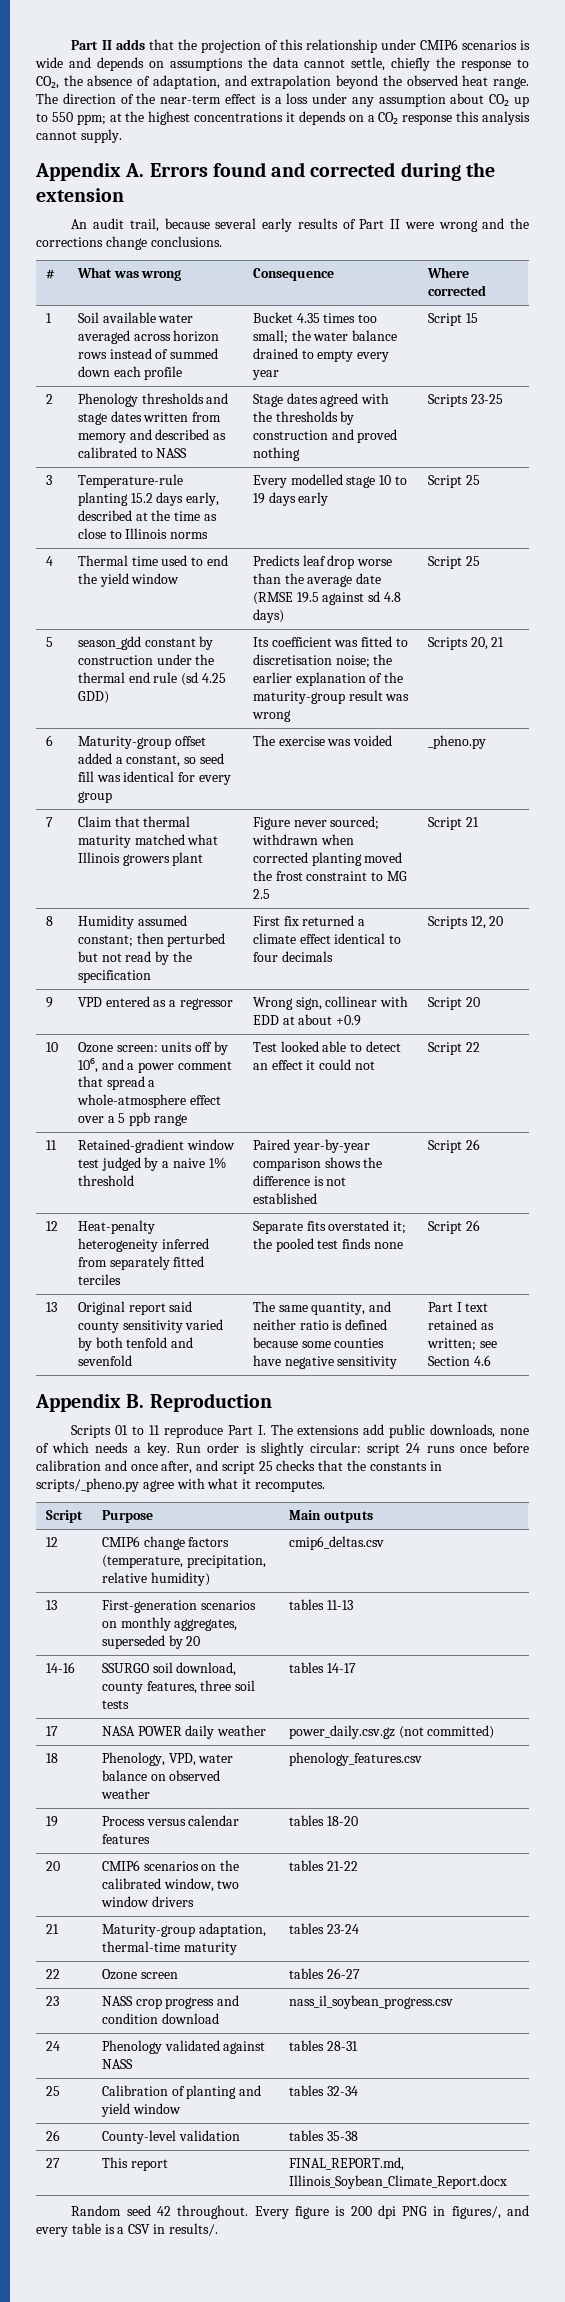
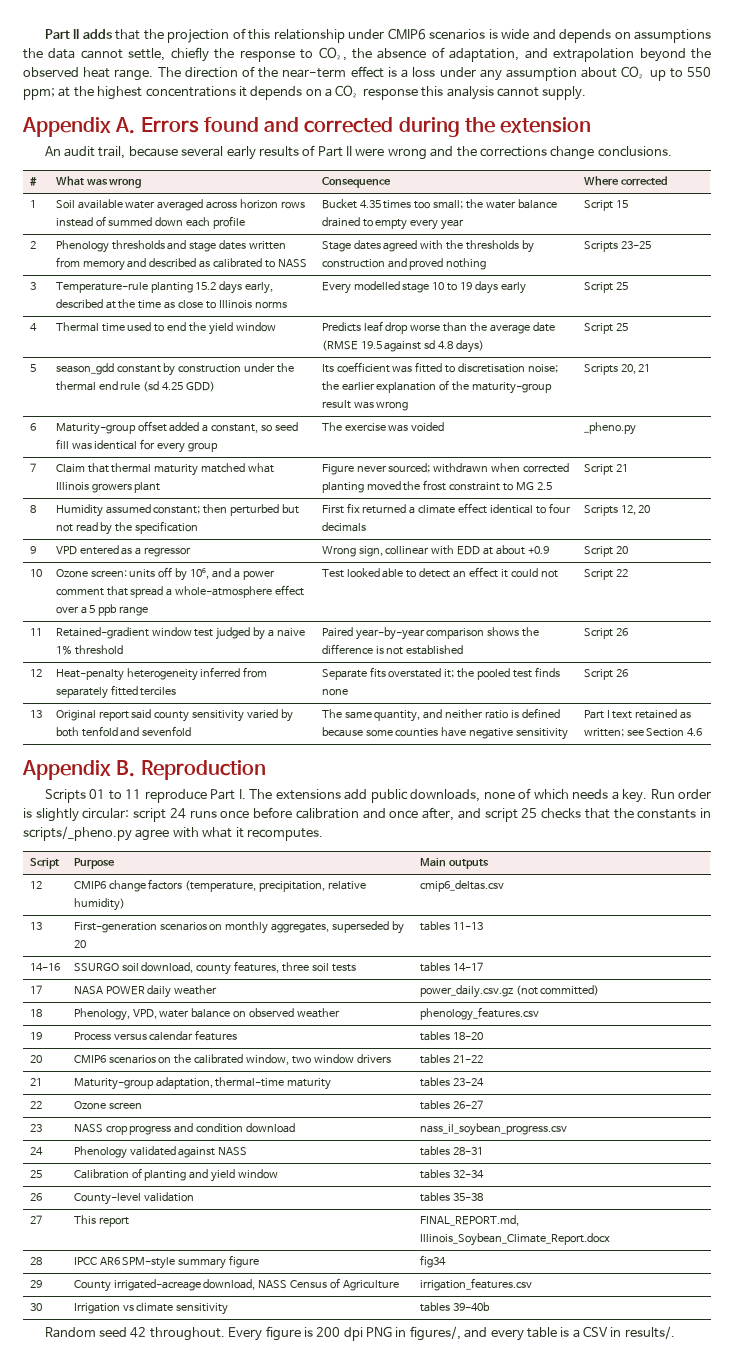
+ 28 | IPCC AR6 SPM-style summary figure | fig34
+ 29 | County irrigated-acreage download, NASS Census of Agriculture | irrigation_features.csv
+ 30 | Irrigation vs climate sensitivity | tables 39-40b

